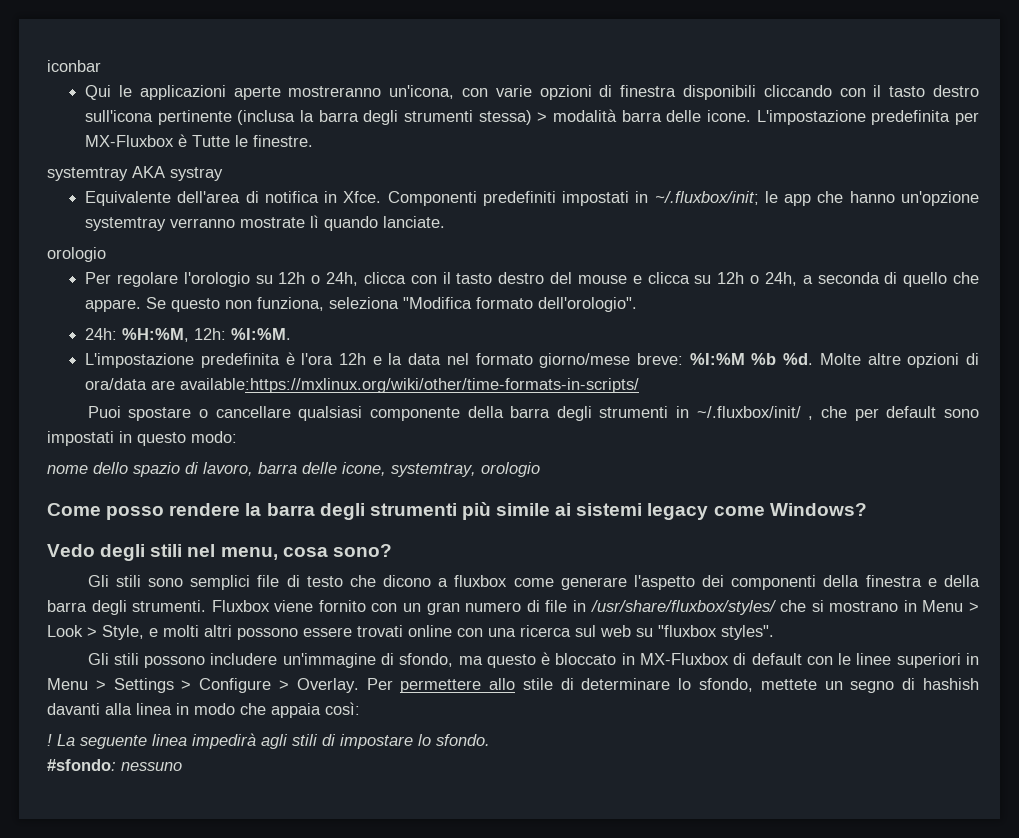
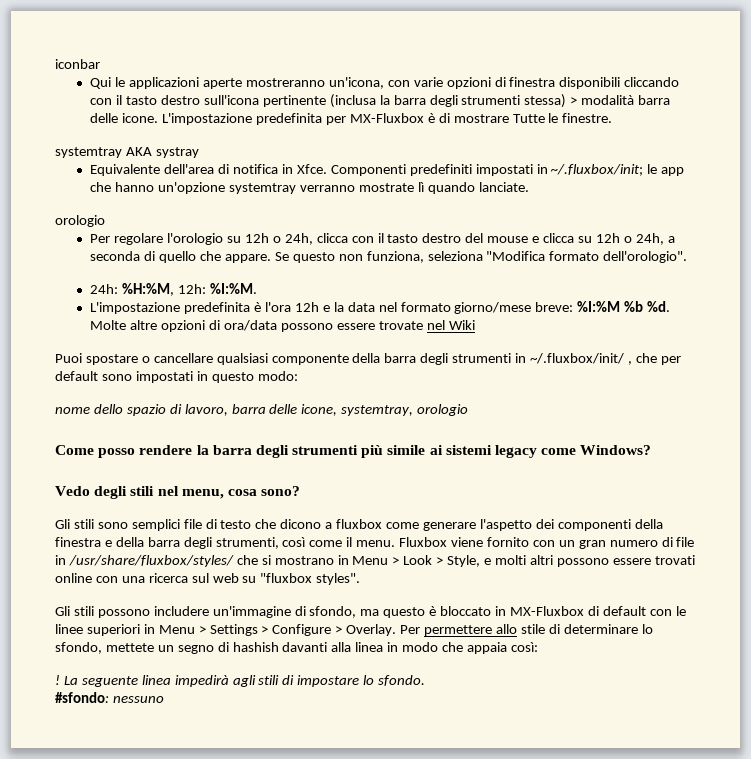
- L'impostazione predefinita per MX-Fluxbox è Tutte le finestre.
+ L'impostazione predefinita per MX-Fluxbox è di mostrare Tutte le finestre.
- Molte altre opzioni di ora/data are available:https://mxlinux.org/wiki/other/time-formats-in-scripts/
+ Molte altre opzioni di ora/data possono essere trovate nel Wiki
- Gli stili sono semplici file di testo che dicono a fluxbox come generare l'aspetto dei componenti della finestra e della barra degli strumenti.
+ Gli stili sono semplici file di testo che dicono a fluxbox come generare l'aspetto dei componenti della finestra e della barra degli strumenti, così come il menu.

